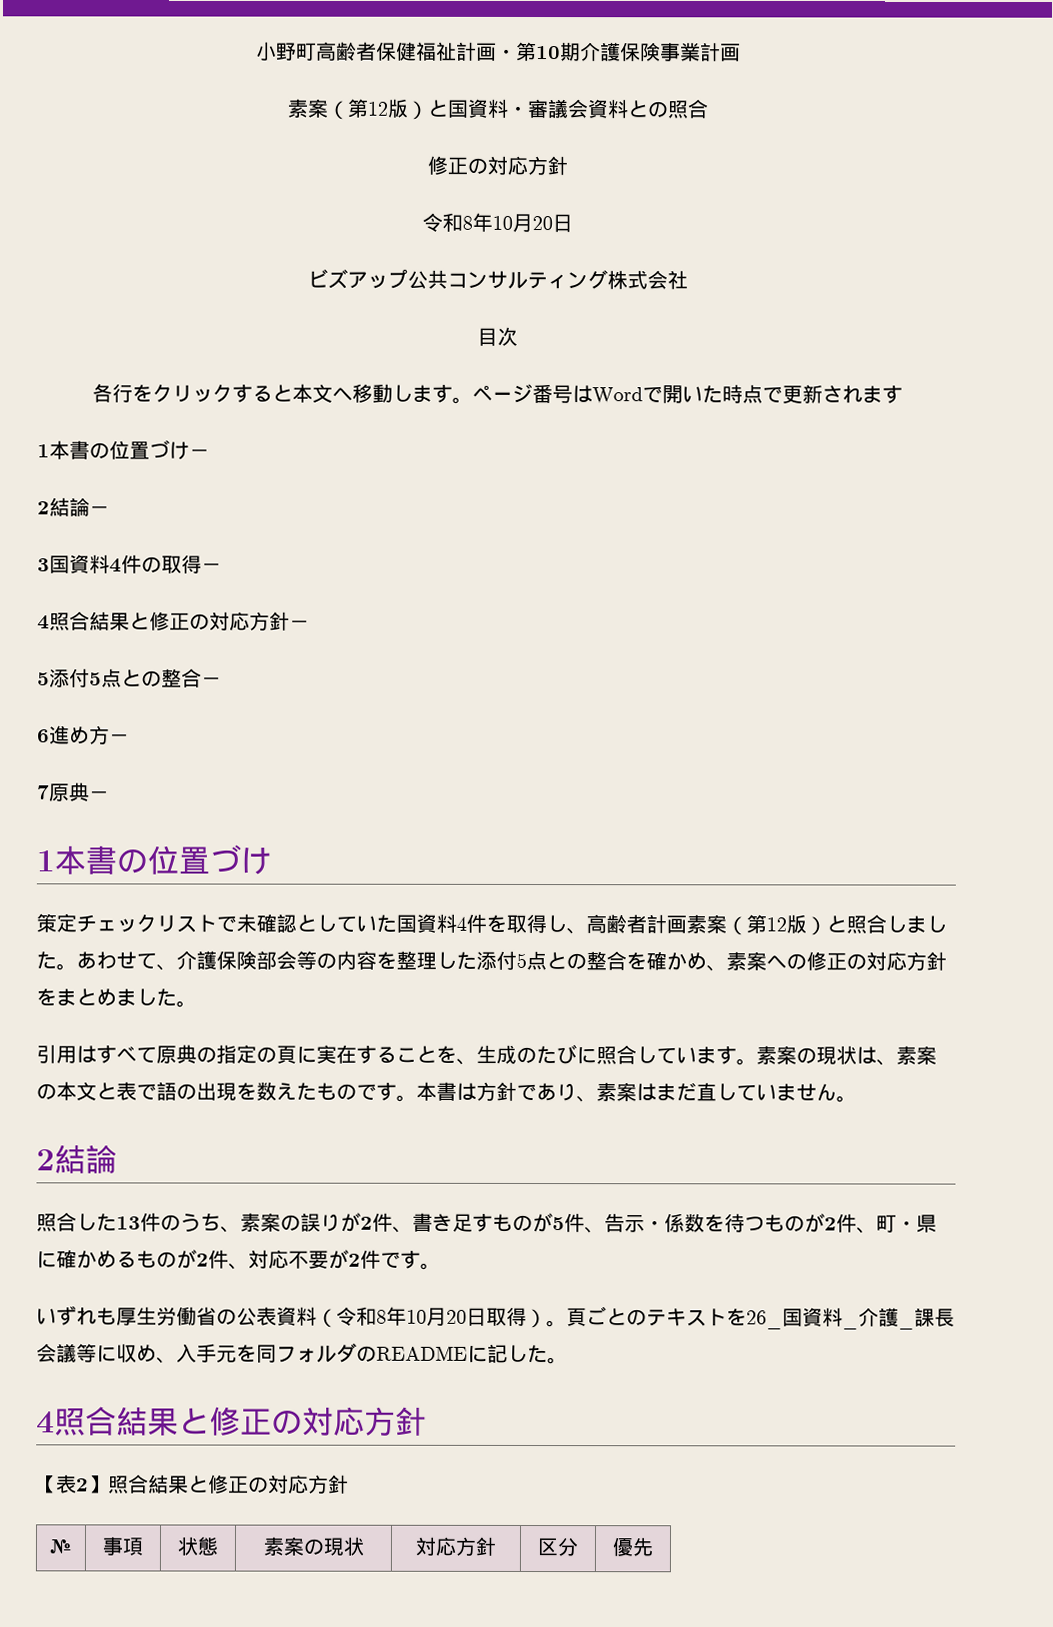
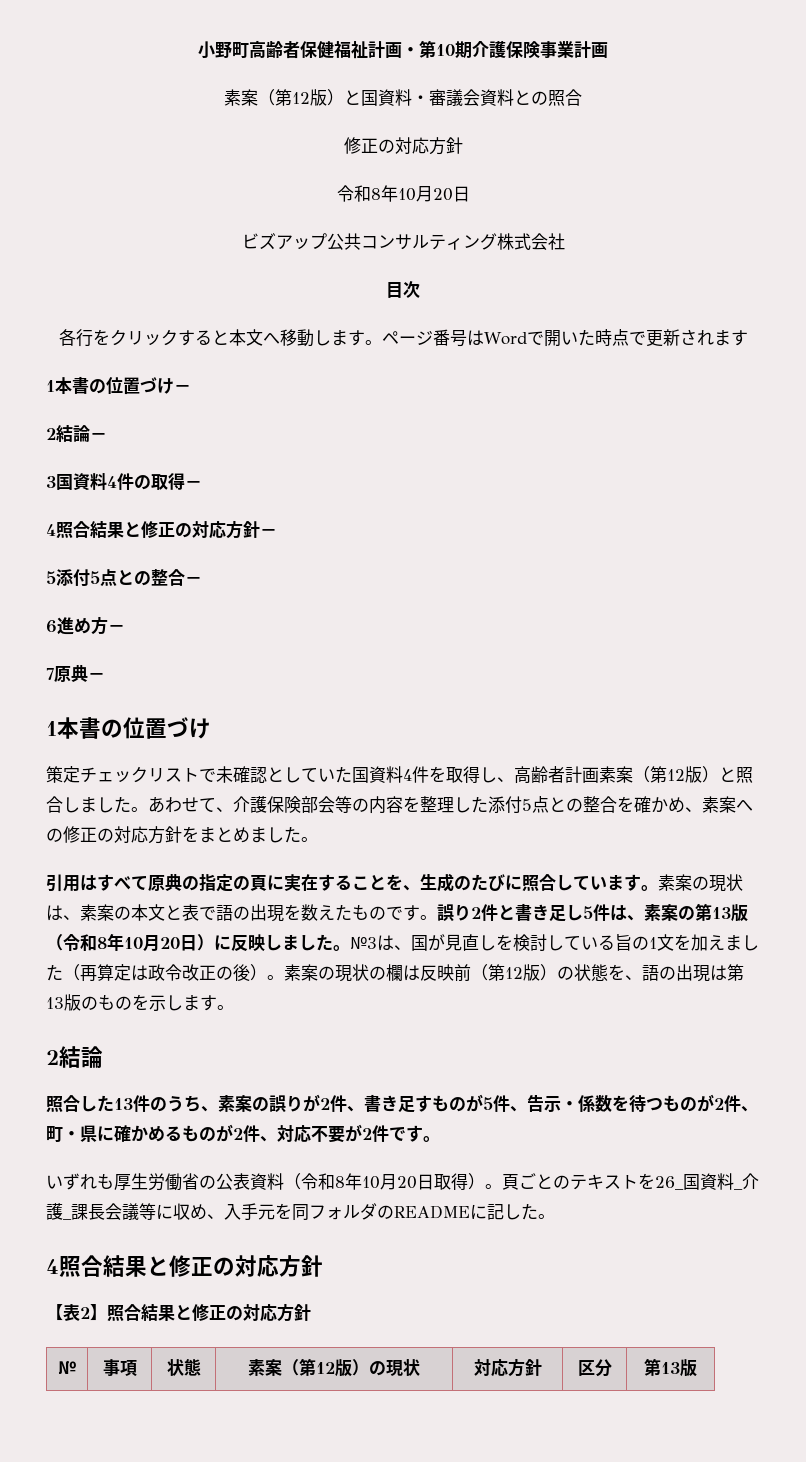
- 本書は方針であり、素案はまだ直していません。
+ 誤り2件と書き足し5件は、素案の第13版（令和8年10月20日）に反映しました。№3は、国が見直しを検討している旨の1文を加えました（再算定は政令改正の後）。素案の現状の欄は反映前（第12版）の状態を、語の出現は第13版のものを示します。
- № | 事項 | 状態 | 素案の現状 | 対応方針 | 区分 | 優先
+ № | 事項 | 状態 | 素案（第12版）の現状 | 対応方針 | 区分 | 第13版

